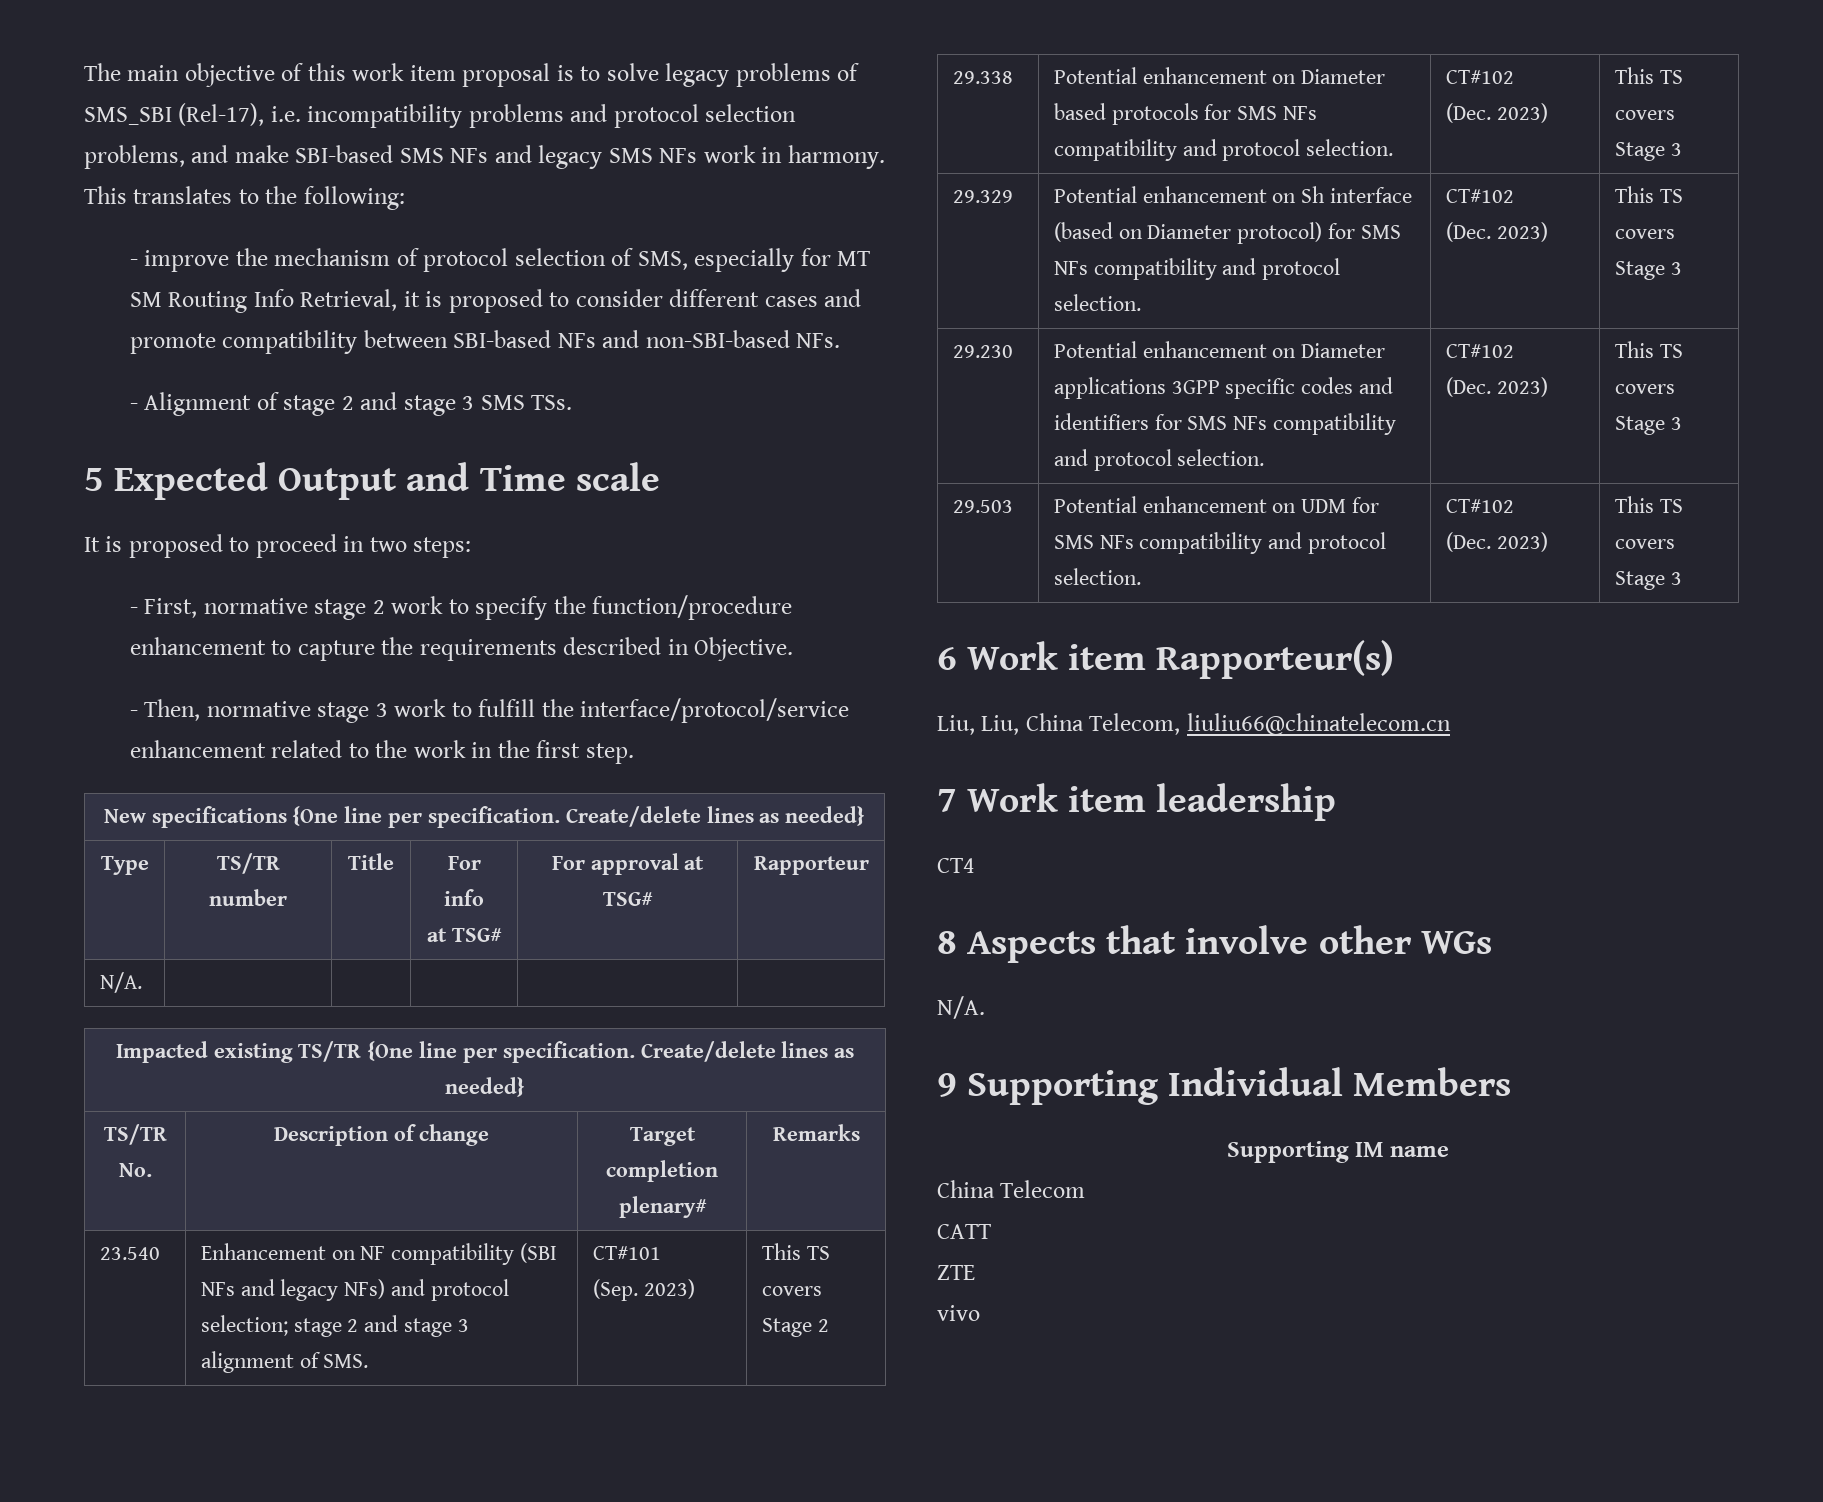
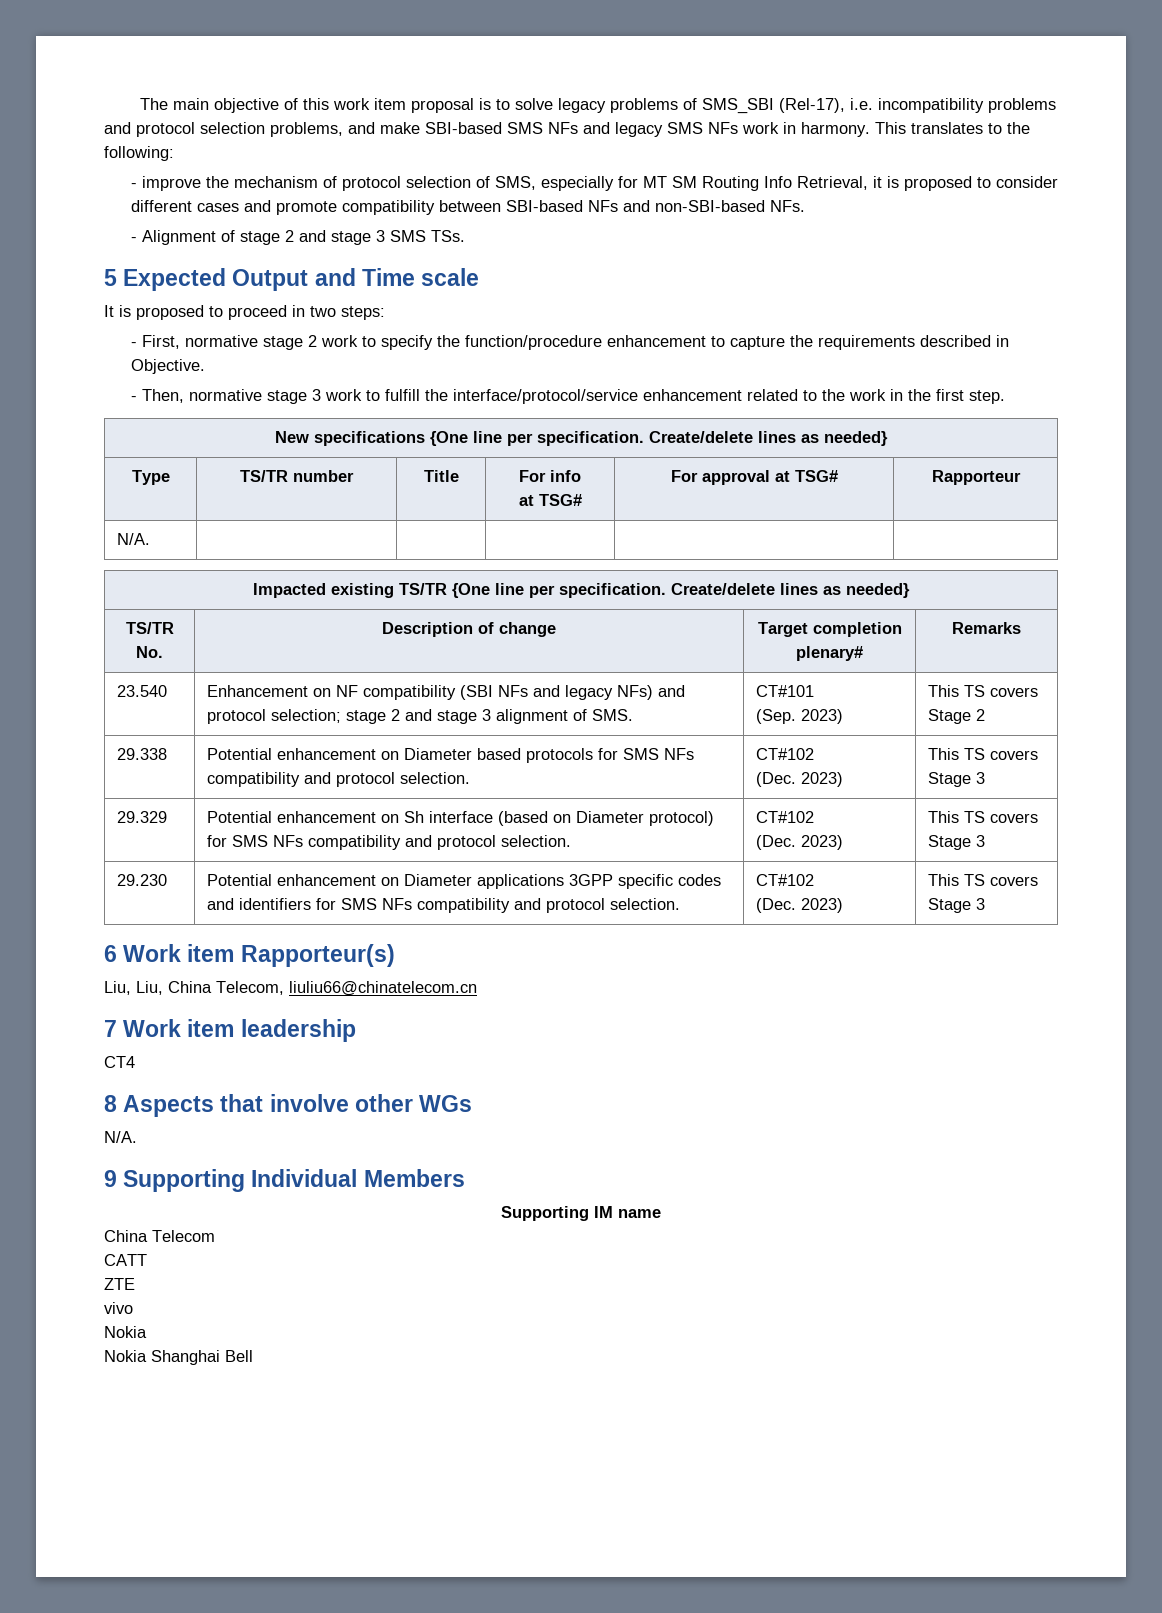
- 29.503 | Potential enhancement on UDM for SMS NFs compatibility and protocol selection. | CT#102
- (Dec. 2023) | This TS covers Stage 3
  vivo
+ Nokia
+ Nokia Shanghai Bell

